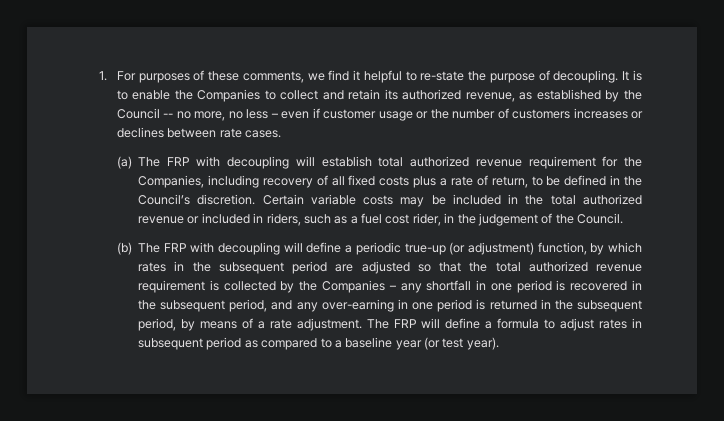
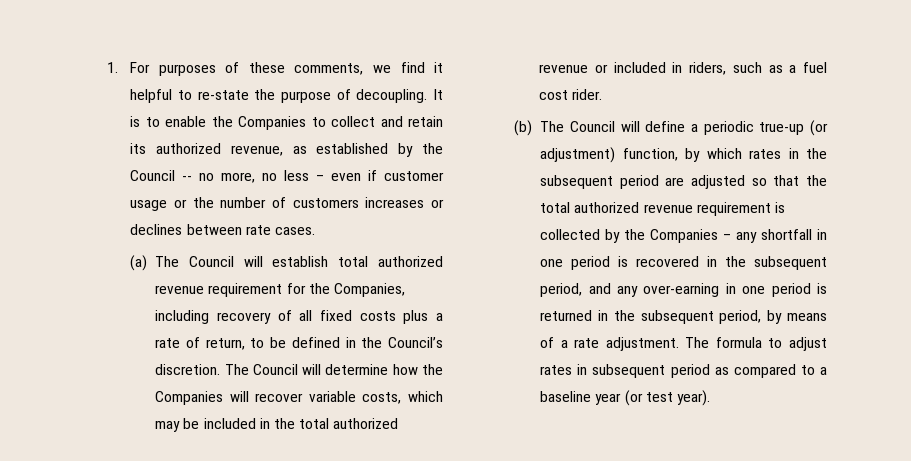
- (a) The FRP with decoupling will establish total authorized revenue requirement for the Companies, including recovery of all fixed costs plus a rate of return, to be defined in the Council’s discretion.
+ (a) The Council will establish total authorized revenue requirement for the Companies, including recovery of all fixed costs plus a rate of return, to be defined in the Council’s discretion.
- Certain variable costs may be included in the total authorized revenue or included in riders, such as a fuel cost rider, in the judgement of the Council.
+ The Council will determine how the Companies will recover variable costs, which may be included in the total authorized revenue or included in riders, such as a fuel cost rider.
- (b) The FRP with decoupling will define a periodic true-up (or adjustment) function, by which rates in the subsequent period are adjusted so that the total authorized revenue requirement is collected by the Companies – any shortfall in one period is recovered in the subsequent period, and any over-earning in one period is returned in the subsequent period, by means of a rate adjustment.
+ (b) The Council will define a periodic true-up (or adjustment) function, by which rates in the subsequent period are adjusted so that the total authorized revenue requirement is collected by the Companies – any shortfall in one period is recovered in the subsequent period, and any over-earning in one period is returned in the subsequent period, by means of a rate adjustment.
- The FRP will define a formula to adjust rates in subsequent period as compared to a baseline year (or test year).
+ The formula to adjust rates in subsequent period as compared to a baseline year (or test year).

